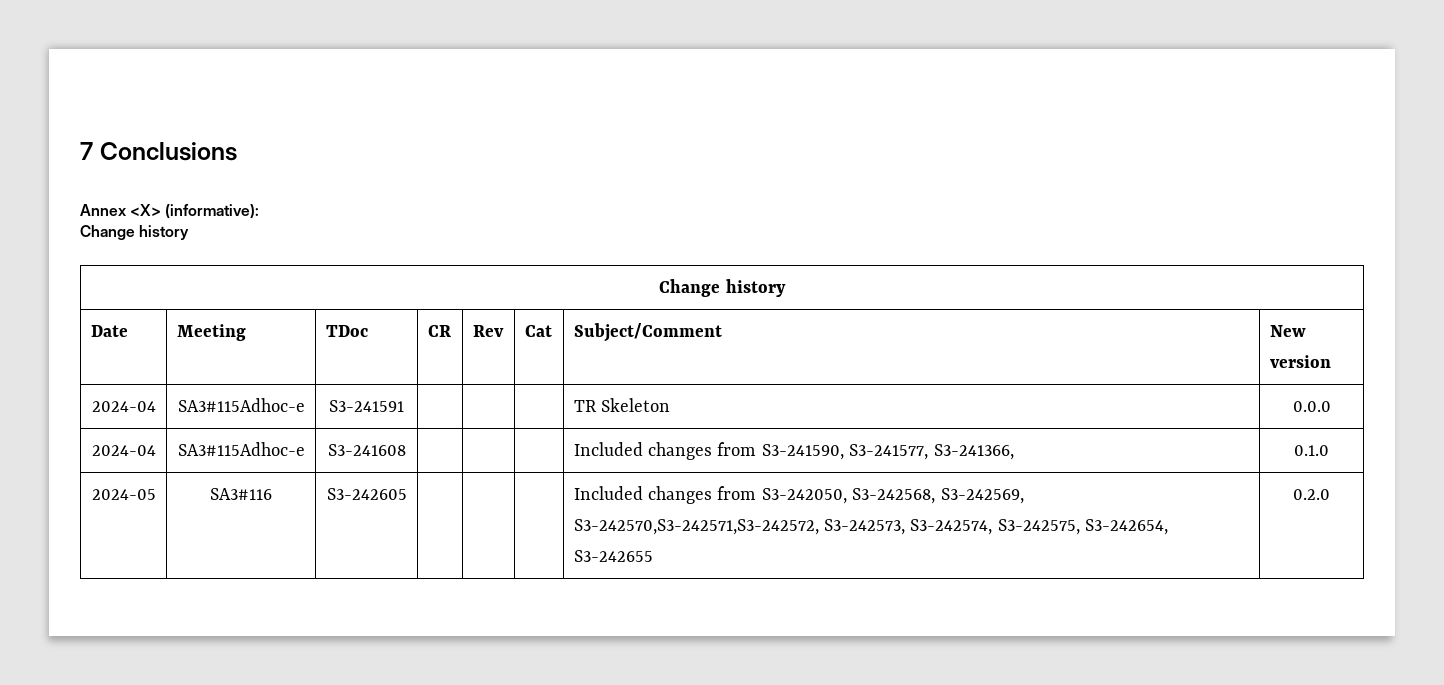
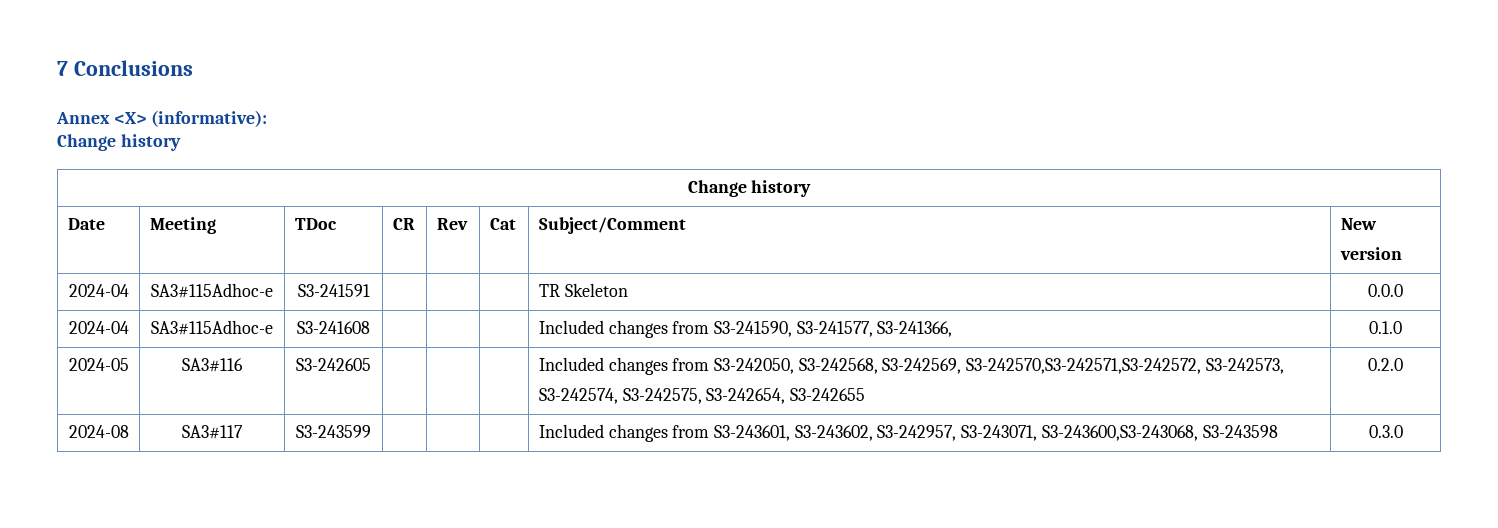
+ 2024-08 | SA3#117 | S3-243599 | | | | Included changes from S3-243601, S3-243602, S3-242957, S3-243071, S3-243600,S3-243068, S3-243598 | 0.3.0

